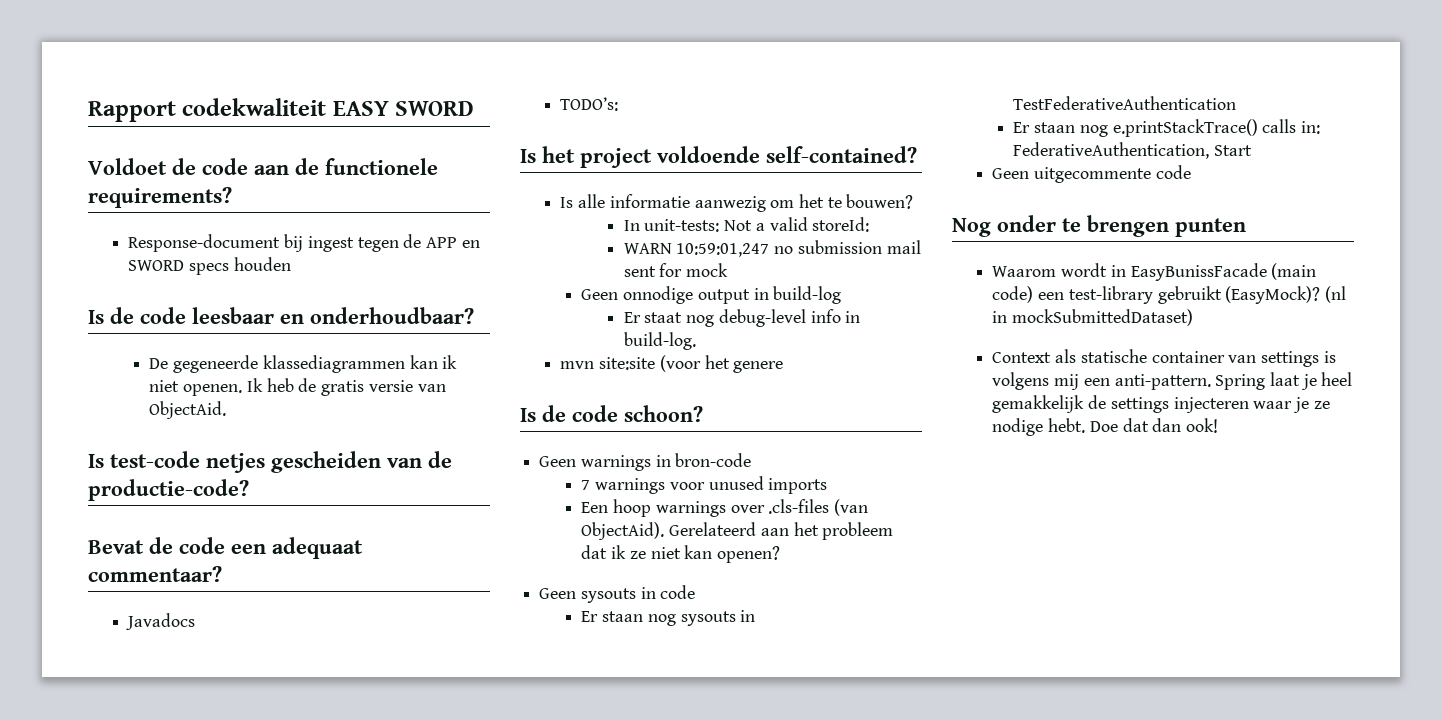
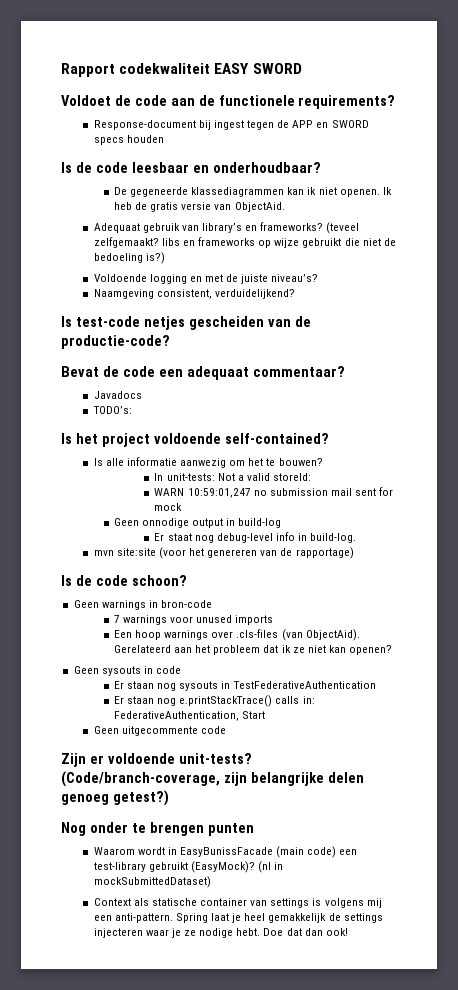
+ Adequaat gebruik van library’s en frameworks? (teveel zelfgemaakt? libs en frameworks op wijze gebruikt die niet de bedoeling is?)
+ Voldoende logging en met de juiste niveau’s?
+ Naamgeving consistent, verduidelijkend?
- mvn site:site (voor het genere
+ mvn site:site (voor het genereren van de rapportage)
+ Zijn er voldoende unit-tests? (Code/branch-coverage, zijn belangrijke delen genoeg getest?)

